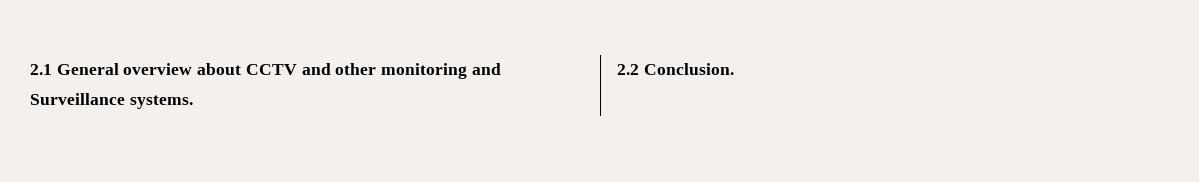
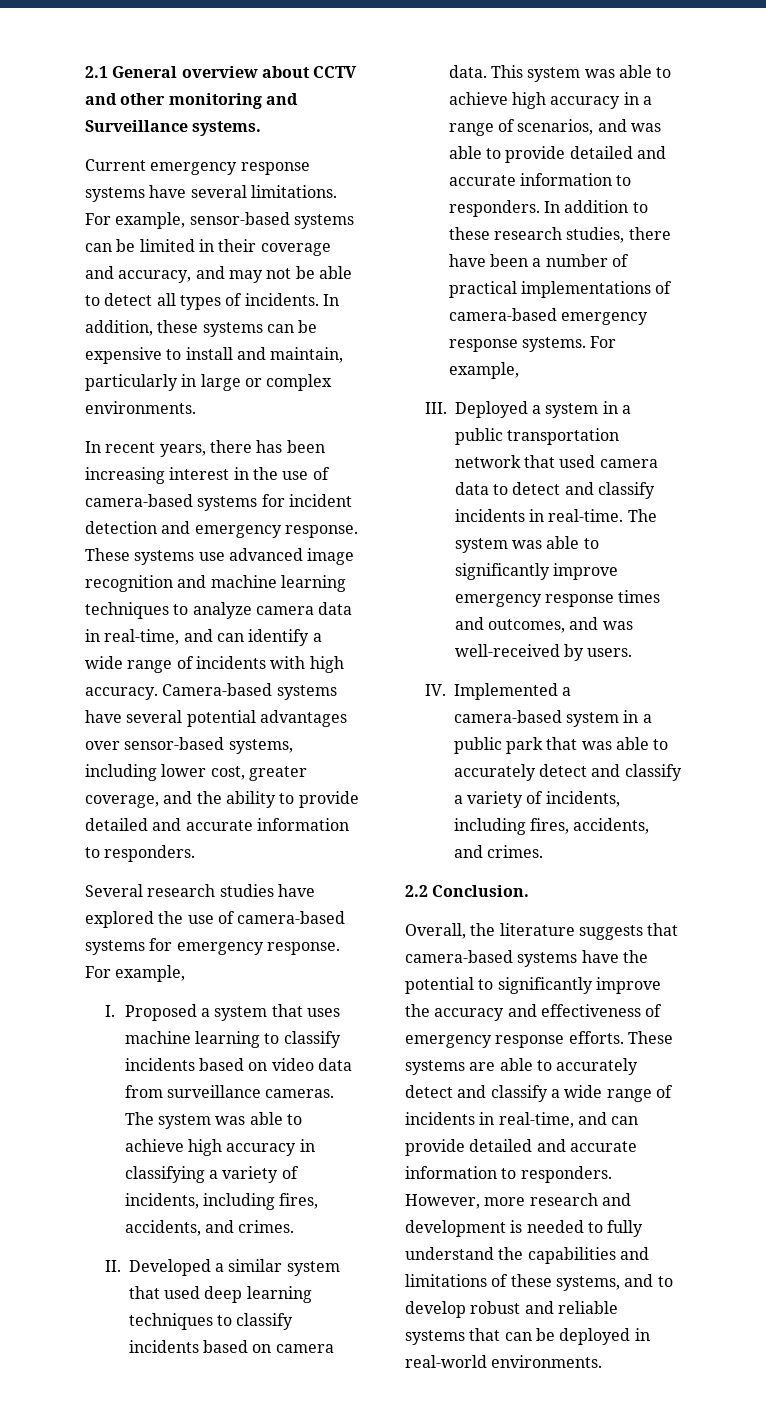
+ Current emergency response systems have several limitations. For example, sensor-based systems can be limited in their coverage and accuracy, and may not be able to detect all types of incidents. In addition, these systems can be expensive to install and maintain, particularly in large or complex environments.
+ In recent years, there has been increasing interest in the use of camera-based systems for incident detection and emergency response. These systems use advanced image recognition and machine learning techniques to analyze camera data in real-time, and can identify a wide range of incidents with high accuracy. Camera-based systems have several potential advantages over sensor-based systems, including lower cost, greater coverage, and the ability to provide detailed and accurate information to responders.
+ Several research studies have explored the use of camera-based systems for emergency response. For example,
+ I. Proposed a system that uses machine learning to classify incidents based on video data from surveillance cameras. The system was able to achieve high accuracy in classifying a variety of incidents, including fires, accidents, and crimes.
+ II. Developed a similar system that used deep learning techniques to classify incidents based on camera data. This system was able to achieve high accuracy in a range of scenarios, and was able to provide detailed and accurate information to responders. In addition to these research studies, there have been a number of practical implementations of camera-based emergency response systems. For example,
+ III. Deployed a system in a public transportation network that used camera data to detect and classify incidents in real-time. The system was able to significantly improve emergency response times and outcomes, and was well-received by users.
+ IV. Implemented a camera-based system in a public park that was able to accurately detect and classify a variety of incidents, including fires, accidents, and crimes.
  2.2 Conclusion.
+ Overall, the literature suggests that camera-based systems have the potential to significantly improve the accuracy and effectiveness of emergency response efforts. These systems are able to accurately detect and classify a wide range of incidents in real-time, and can provide detailed and accurate information to responders. However, more research and development is needed to fully understand the capabilities and limitations of these systems, and to develop robust and reliable systems that can be deployed in real-world environments.

